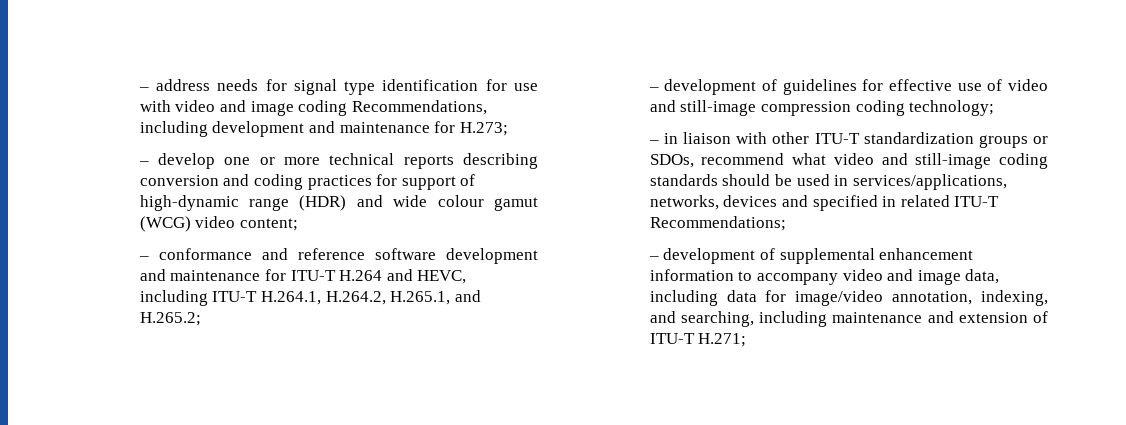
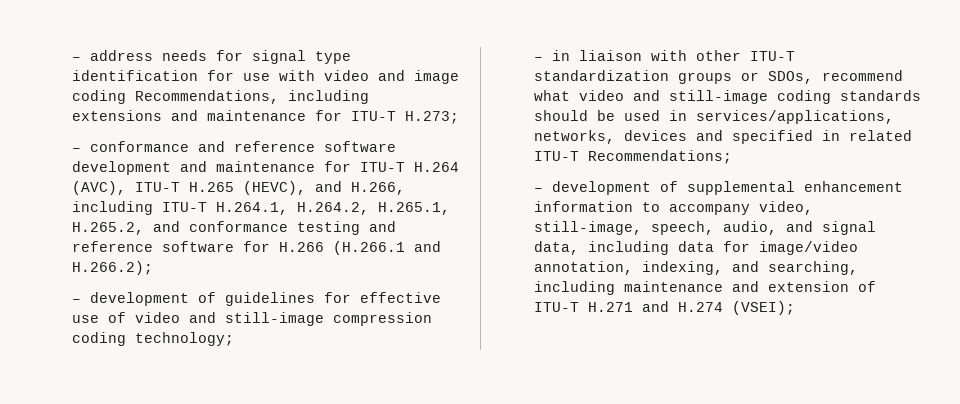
- – address needs for signal type identification for use with video and image coding Recommendations, including development and maintenance for H.273;
+ – address needs for signal type identification for use with video and image coding Recommendations, including extensions and maintenance for ITU-T H.273;
- – develop one or more technical reports describing conversion and coding practices for support of high-dynamic range (HDR) and wide colour gamut (WCG) video content;
- – conformance and reference software development and maintenance for ITU-T H.264 and HEVC, including ITU-T H.264.1, H.264.2, H.265.1, and H.265.2;
+ – conformance and reference software development and maintenance for ITU-T H.264 (AVC), ITU-T H.265 (HEVC), and H.266, including ITU-T H.264.1, H.264.2, H.265.1, H.265.2, and conformance testing and reference software for H.266 (H.266.1 and H.266.2);
- – development of supplemental enhancement information to accompany video and image data, including data for image/video annotation, indexing, and searching, including maintenance and extension of ITU-T H.271;
+ – development of supplemental enhancement information to accompany video, still-image, speech, audio, and signal data, including data for image/video annotation, indexing, and searching, including maintenance and extension of ITU-T H.271 and H.274 (VSEI);

